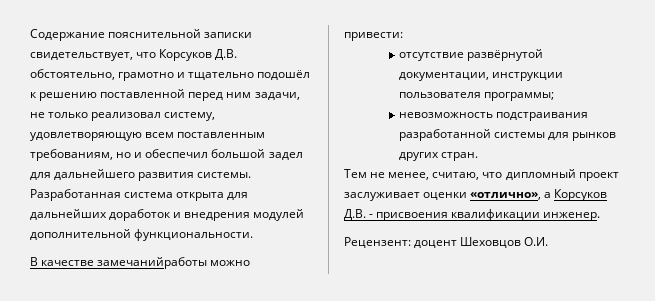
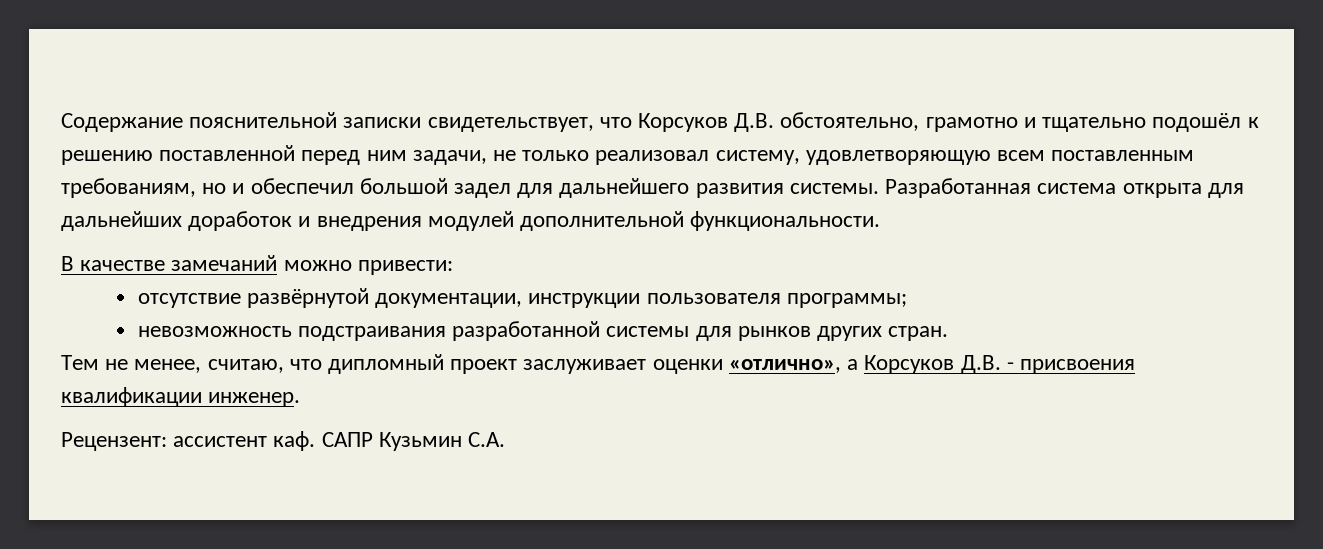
- В качестве замечанийработы можно привести:
+ В качестве замечаний можно привести:
- Рецензент: доцент Шеховцов О.И.
+ Рецензент: ассистент каф. САПР Кузьмин С.А.

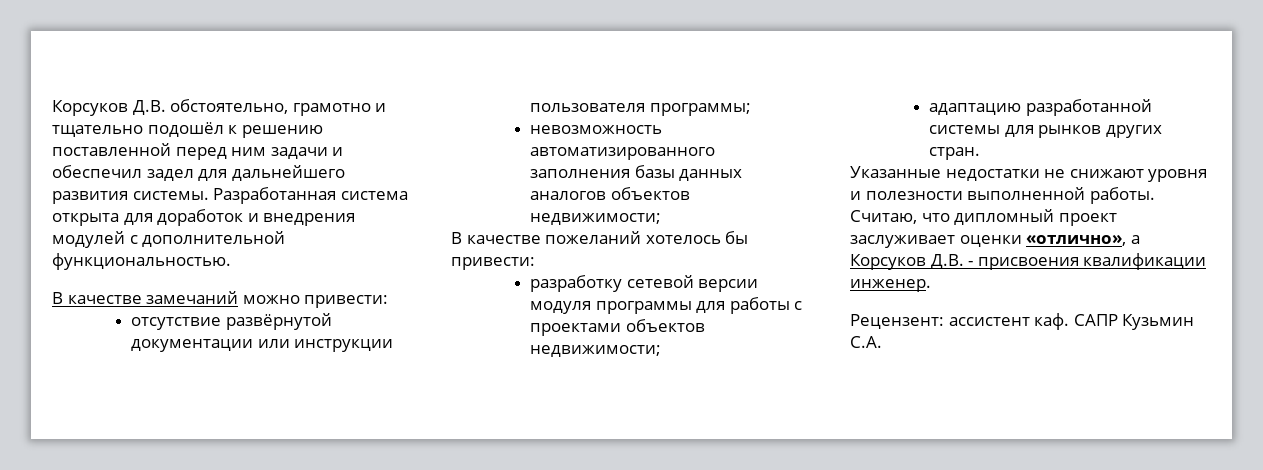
- Содержание пояснительной записки свидетельствует, что Корсуков Д.В. обстоятельно, грамотно и тщательно подошёл к решению поставленной перед ним задачи, не только реализовал систему, удовлетворяющую всем поставленным требованиям, но и обеспечил большой задел для дальнейшего развития системы.
+ Корсуков Д.В. обстоятельно, грамотно и тщательно подошёл к решению поставленной перед ним задачи и обеспечил задел для дальнейшего развития системы.
- Разработанная система открыта для дальнейших доработок и внедрения модулей дополнительной функциональности.
+ Разработанная система открыта для доработок и внедрения модулей с дополнительной функциональностью.
- отсутствие развёрнутой документации, инструкции пользователя программы;
+ отсутствие развёрнутой документации или инструкции пользователя программы;
- невозможность подстраивания разработанной системы для рынков других стран.
+ невозможность автоматизированного заполнения базы данных аналогов объектов недвижимости;
+ В качестве пожеланий хотелось бы привести:
+ разработку сетевой версии модуля программы для работы с проектами объектов недвижимости;
+ адаптацию разработанной системы для рынков других стран.
- Тем не менее, считаю, что дипломный проект заслуживает оценки «отлично», а Корсуков Д.В. - присвоения квалификации инженер.
+ Указанные недостатки не снижают уровня и полезности выполненной работы. Считаю, что дипломный проект заслуживает оценки «отлично», а Корсуков Д.В. - присвоения квалификации инженер.

